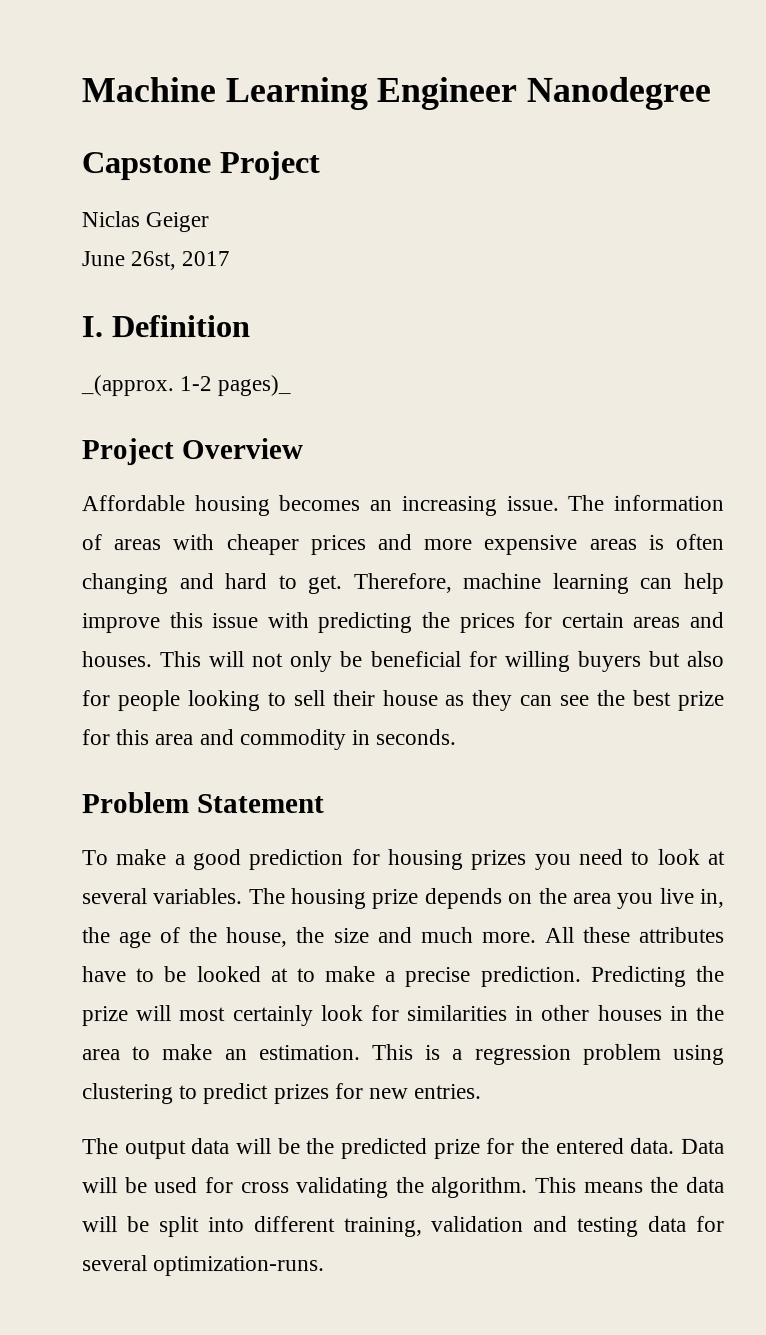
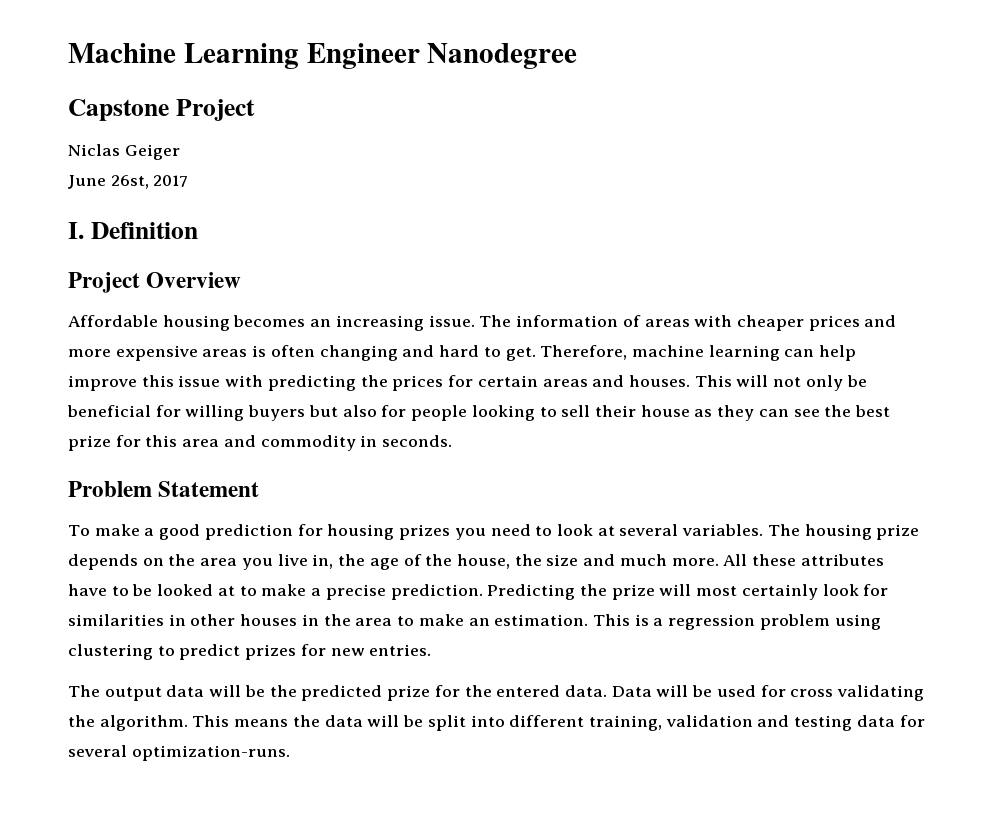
- _(approx. 1-2 pages)_

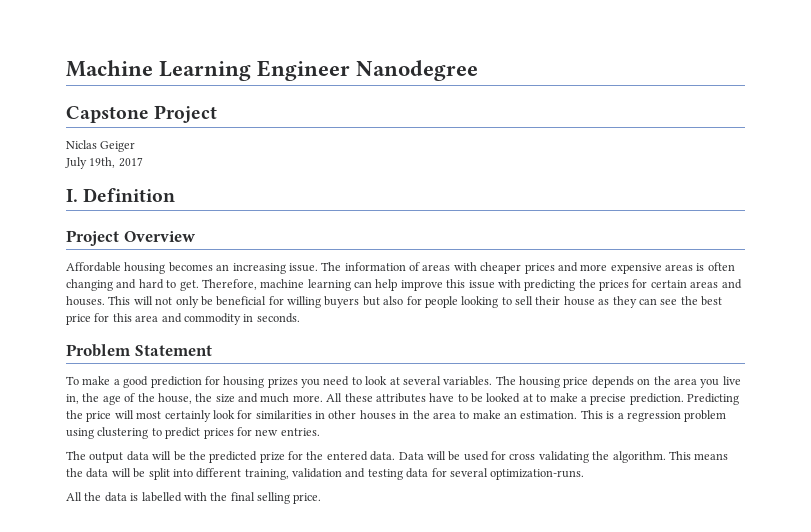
- June 26st, 2017
+ July 19th, 2017
- This will not only be beneficial for willing buyers but also for people looking to sell their house as they can see the best prize for this area and commodity in seconds.
+ This will not only be beneficial for willing buyers but also for people looking to sell their house as they can see the best price for this area and commodity in seconds.
- The housing prize depends on the area you live in, the age of the house, the size and much more.
+ The housing price depends on the area you live in, the age of the house, the size and much more.
- Predicting the prize will most certainly look for similarities in other houses in the area to make an estimation.
+ Predicting the price will most certainly look for similarities in other houses in the area to make an estimation.
- This is a regression problem using clustering to predict prizes for new entries.
+ This is a regression problem using clustering to predict prices for new entries.
+ All the data is labelled with the final selling price.

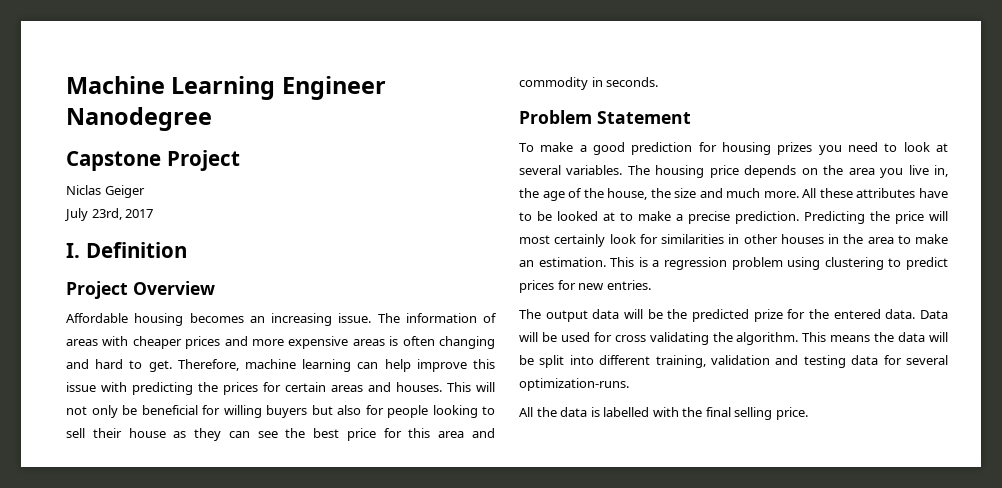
- July 19th, 2017
+ July 23rd, 2017

